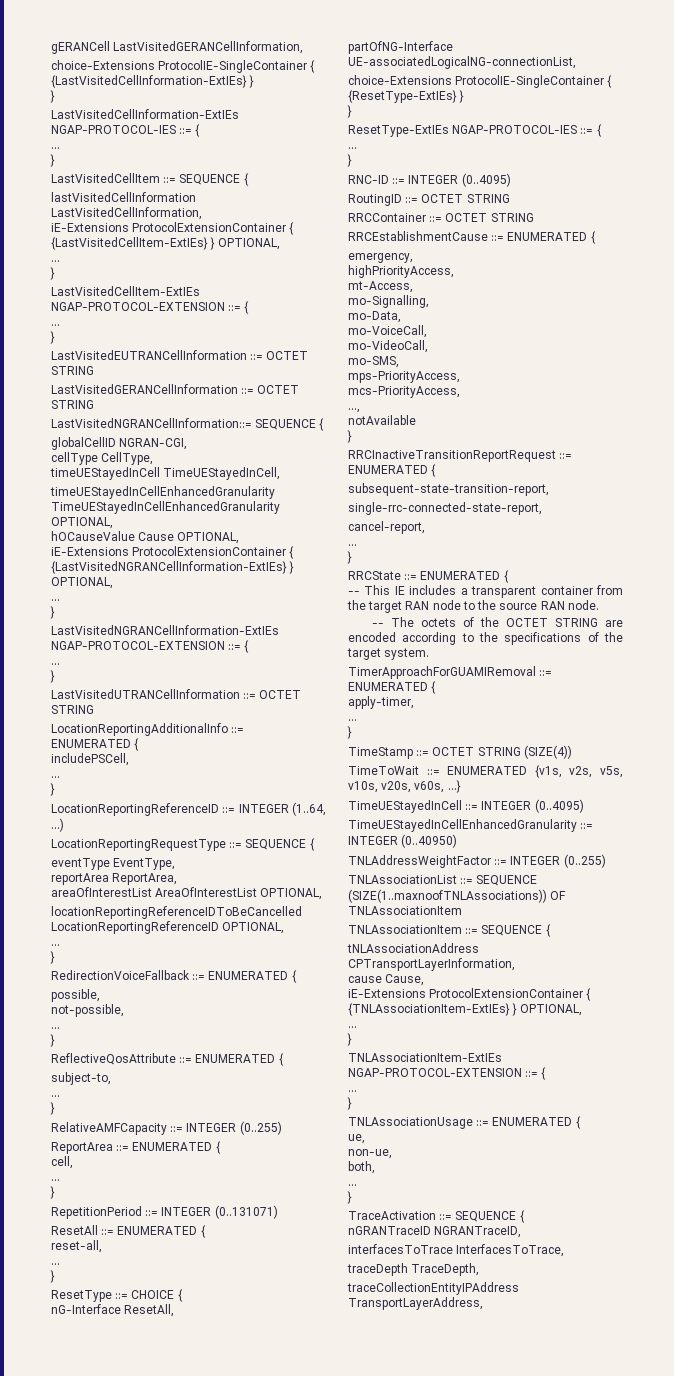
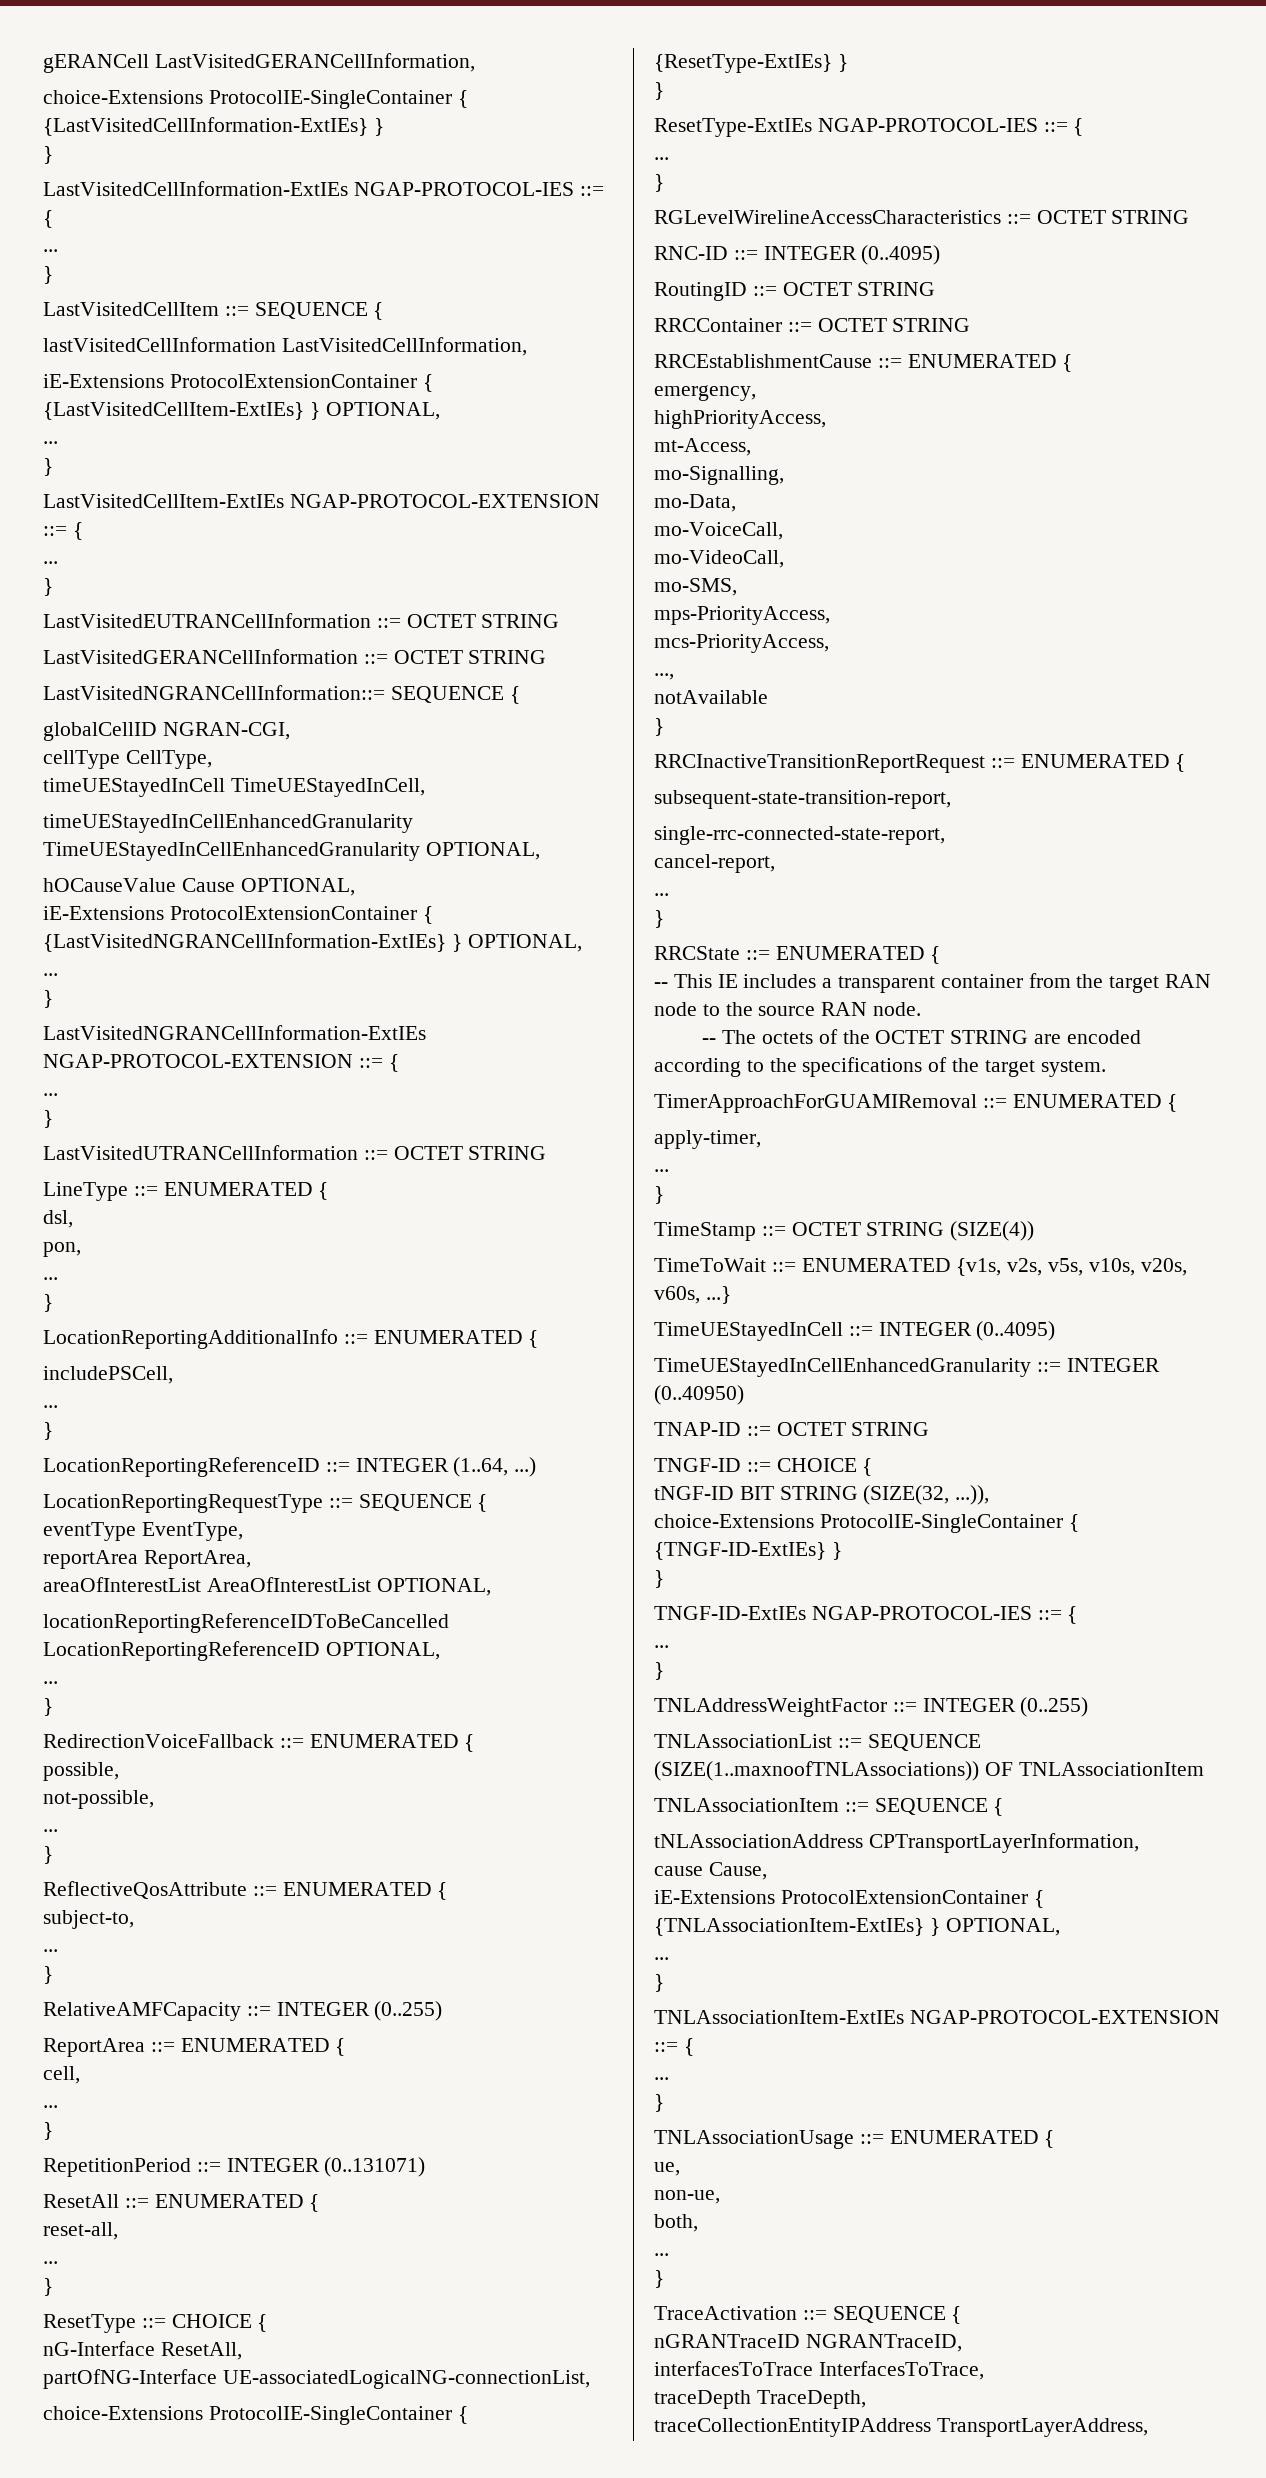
+ LineType ::= ENUMERATED {
+ dsl,
+ pon,
+ ...
+ }
+ RGLevelWirelineAccessCharacteristics ::= OCTET STRING
+ TNAP-ID ::= OCTET STRING
+ TNGF-ID ::= CHOICE {
+ tNGF-ID BIT STRING (SIZE(32, ...)),
+ choice-Extensions ProtocolIE-SingleContainer { {TNGF-ID-ExtIEs} }
+ }
+ TNGF-ID-ExtIEs NGAP-PROTOCOL-IES ::= {
+ ...
+ }

